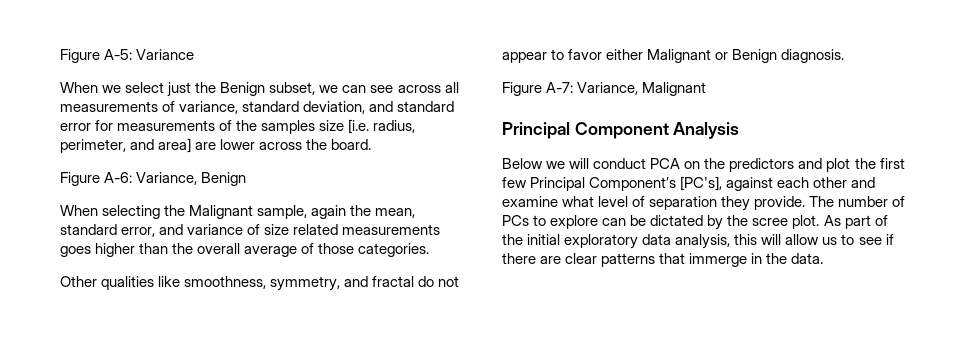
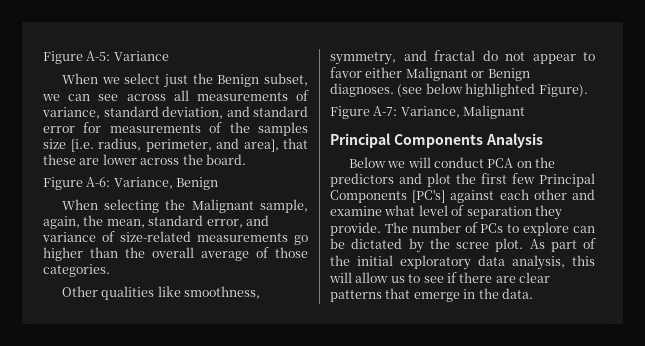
- When we select just the Benign subset, we can see across all measurements of variance, standard deviation, and standard error for measurements of the samples size [i.e. radius, perimeter, and area] are lower across the board.
+ When we select just the Benign subset, we can see across all measurements of variance, standard deviation, and standard error for measurements of the samples size [i.e. radius, perimeter, and area], that these are lower across the board.
- When selecting the Malignant sample, again the mean, standard error, and variance of size related measurements goes higher than the overall average of those categories.
+ When selecting the Malignant sample, again, the mean, standard error, and variance of size-related measurements go higher than the overall average of those categories.
- Other qualities like smoothness, symmetry, and fractal do not appear to favor either Malignant or Benign diagnosis.
+ Other qualities like smoothness, symmetry, and fractal do not appear to favor either Malignant or Benign diagnoses. (see below highlighted Figure).
- Principal Component Analysis
+ Principal Components Analysis
- Below we will conduct PCA on the predictors and plot the first few Principal Component’s [PC's], against each other and examine what level of separation they provide.
+ Below we will conduct PCA on the predictors and plot the first few Principal Components [PC's] against each other and examine what level of separation they provide.
- As part of the initial exploratory data analysis, this will allow us to see if there are clear patterns that immerge in the data.
+ As part of the initial exploratory data analysis, this will allow us to see if there are clear patterns that emerge in the data.

